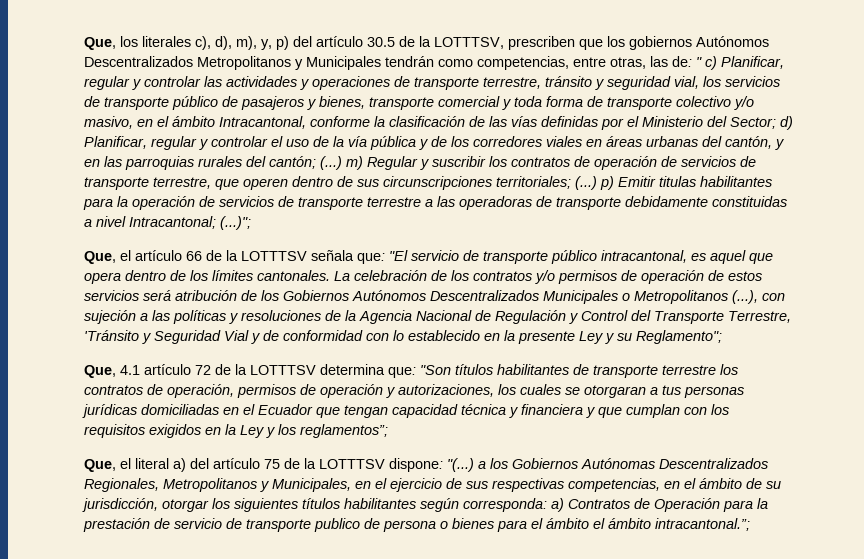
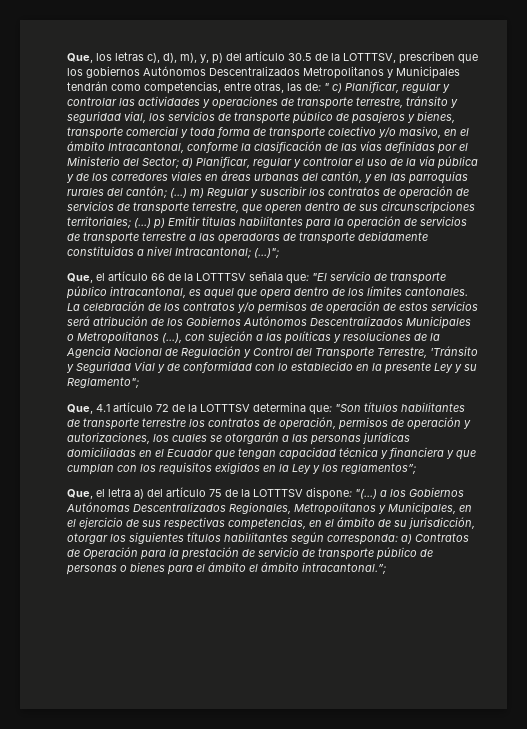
- Que, los literales c), d), m), y, p) del artículo 30.5 de la LOTTTSV, prescriben que los gobiernos Autónomos Descentralizados Metropolitanos y Municipales tendrán como competencias, entre otras, las de:
+ Que, los letras c), d), m), y, p) del artículo 30.5 de la LOTTTSV, prescriben que los gobiernos Autónomos Descentralizados Metropolitanos y Municipales tendrán como competencias, entre otras, las de:
- Que, 4.1 artículo 72 de la LOTTTSV determina que: "Son títulos habilitantes de transporte terrestre los contratos de operación, permisos de operación y autorizaciones, los cuales se otorgaran a tus personas jurídicas domiciliadas en el Ecuador que tengan capacidad técnica y financiera y que cumplan con los requisitos exigidos en la Ley y los reglamentos”;
+ Que, 4.1 artículo 72 de la LOTTTSV determina que: "Son títulos habilitantes de transporte terrestre los contratos de operación, permisos de operación y autorizaciones, los cuales se otorgarán a las personas jurídicas domiciliadas en el Ecuador que tengan capacidad técnica y financiera y que cumplan con los requisitos exigidos en la Ley y los reglamentos”;
- Que, el literal a) del artículo 75 de la LOTTTSV dispone: "(...) a los Gobiernos Autónomas Descentralizados Regionales, Metropolitanos y Municipales, en el ejercicio de sus respectivas competencias, en el ámbito de su jurisdicción, otorgar los siguientes títulos habilitantes según corresponda: a) Contratos de Operación para la prestación de servicio de transporte publico de persona o bienes para el ámbito el ámbito intracantonal.”;
+ Que, el letra a) del artículo 75 de la LOTTTSV dispone: "(...) a los Gobiernos Autónomas Descentralizados Regionales, Metropolitanos y Municipales, en el ejercicio de sus respectivas competencias, en el ámbito de su jurisdicción, otorgar los siguientes títulos habilitantes según corresponda: a) Contratos de Operación para la prestación de servicio de transporte público de personas o bienes para el ámbito el ámbito intracantonal.”;

